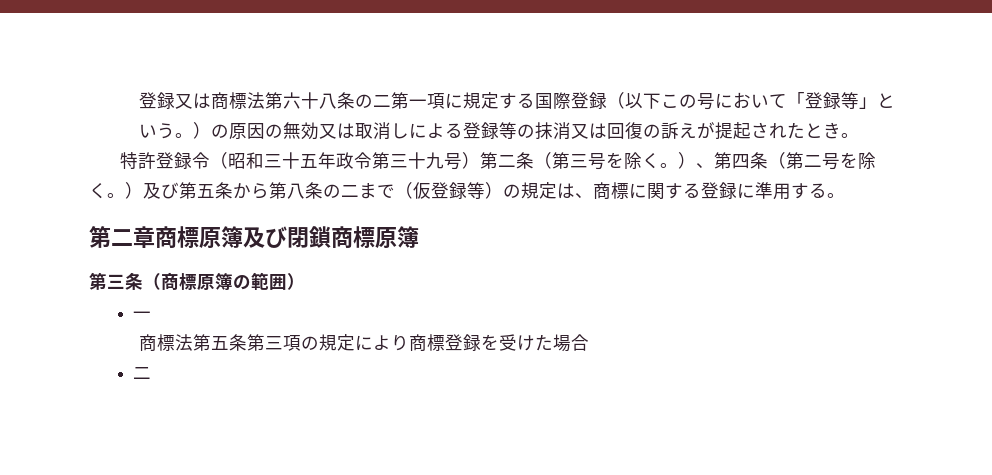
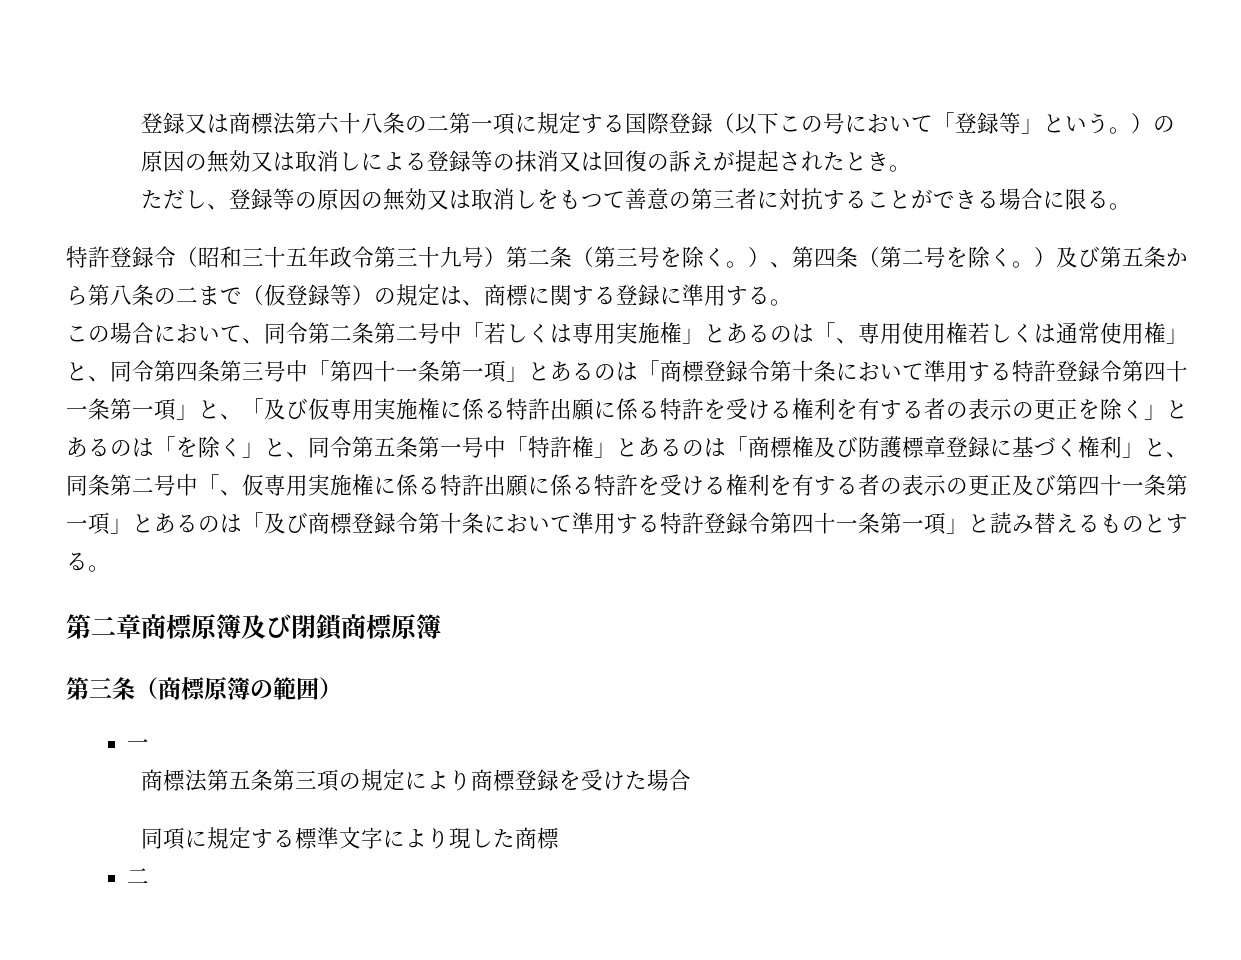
+ ただし、登録等の原因の無効又は取消しをもつて善意の第三者に対抗することができる場合に限る。
+ この場合において、同令第二条第二号中「若しくは専用実施権」とあるのは「、専用使用権若しくは通常使用権」と、同令第四条第三号中「第四十一条第一項」とあるのは「商標登録令第十条において準用する特許登録令第四十一条第一項」と、「及び仮専用実施権に係る特許出願に係る特許を受ける権利を有する者の表示の更正を除く」とあるのは「を除く」と、同令第五条第一号中「特許権」とあるのは「商標権及び防護標章登録に基づく権利」と、同条第二号中「、仮専用実施権に係る特許出願に係る特許を受ける権利を有する者の表示の更正及び第四十一条第一項」とあるのは「及び商標登録令第十条において準用する特許登録令第四十一条第一項」と読み替えるものとする。
+ 同項に規定する標準文字により現した商標

